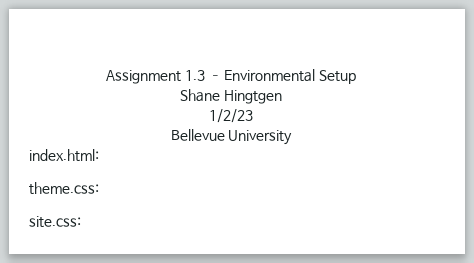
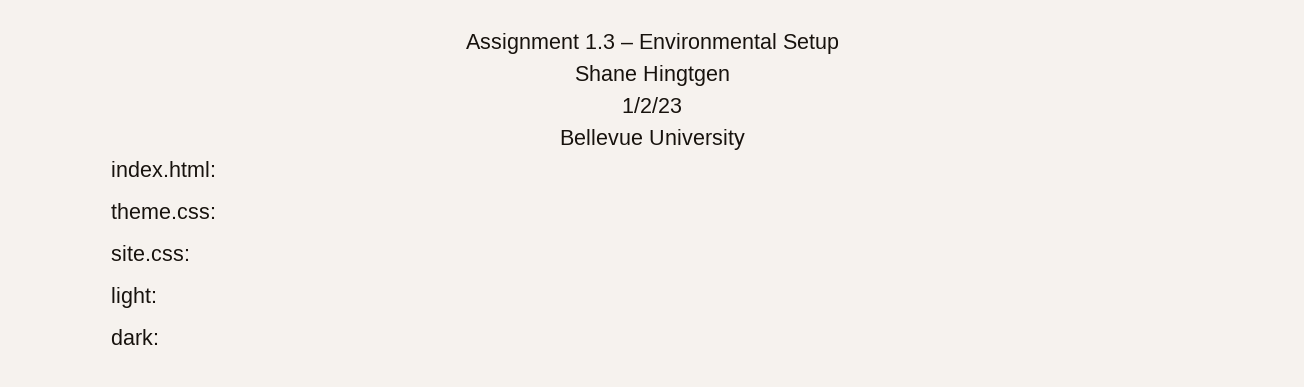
+ light:
+ dark:

